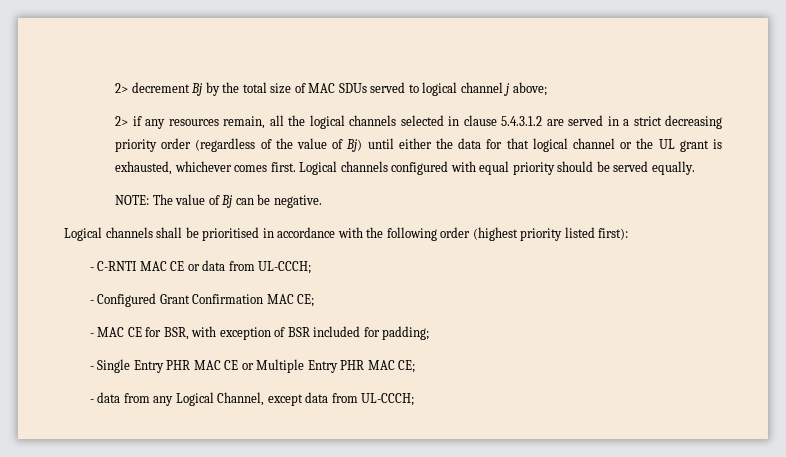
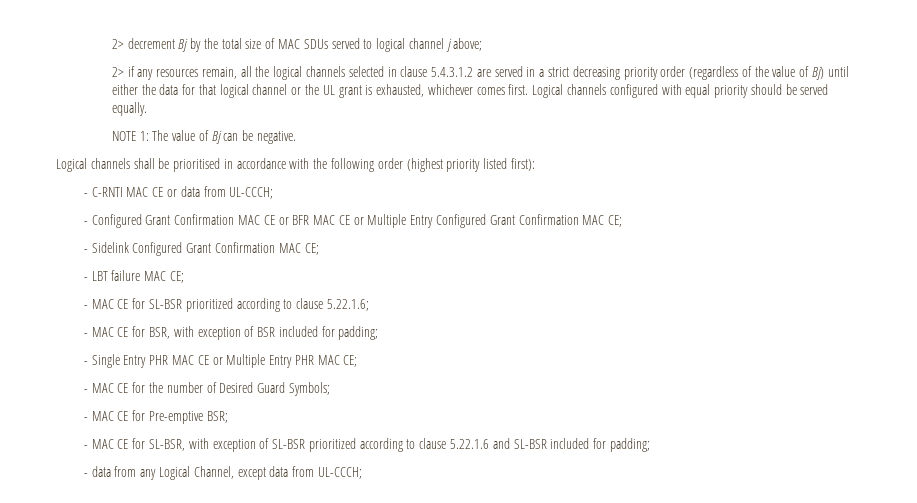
- NOTE: The value of Bj can be negative.
+ NOTE 1: The value of Bj can be negative.
- - Configured Grant Confirmation MAC CE;
+ - Configured Grant Confirmation MAC CE or BFR MAC CE or Multiple Entry Configured Grant Confirmation MAC CE;
+ - Sidelink Configured Grant Confirmation MAC CE;
+ - LBT failure MAC CE;
+ - MAC CE for SL-BSR prioritized according to clause 5.22.1.6;
+ - MAC CE for the number of Desired Guard Symbols;
+ - MAC CE for Pre-emptive BSR;
+ - MAC CE for SL-BSR, with exception of SL-BSR prioritized according to clause 5.22.1.6 and SL-BSR included for padding;

